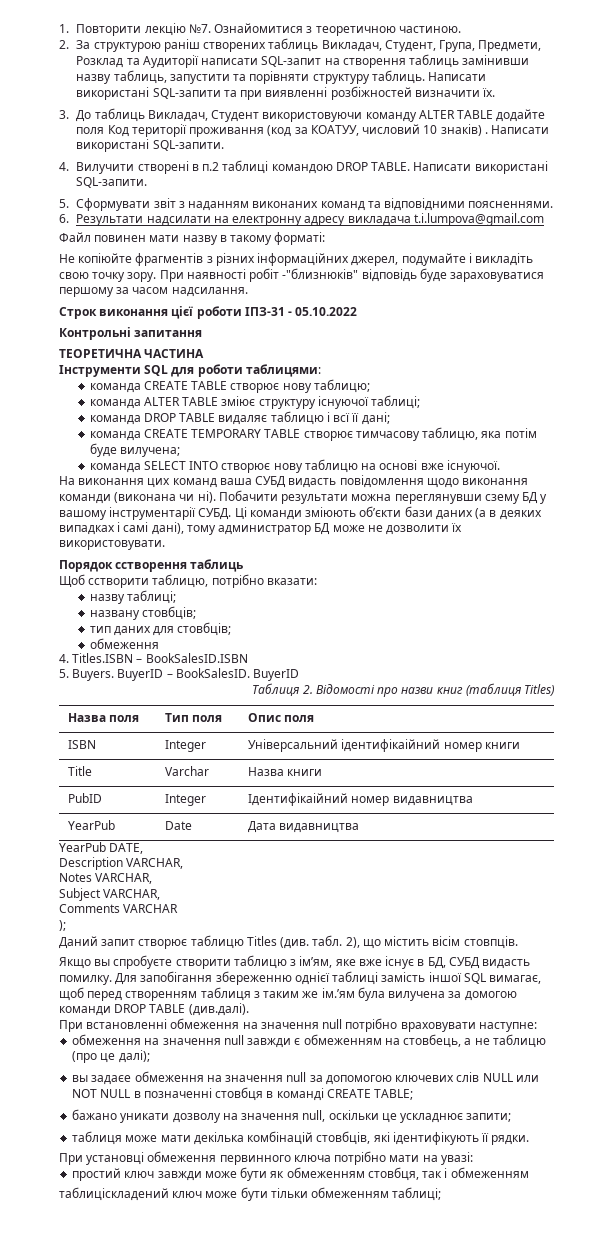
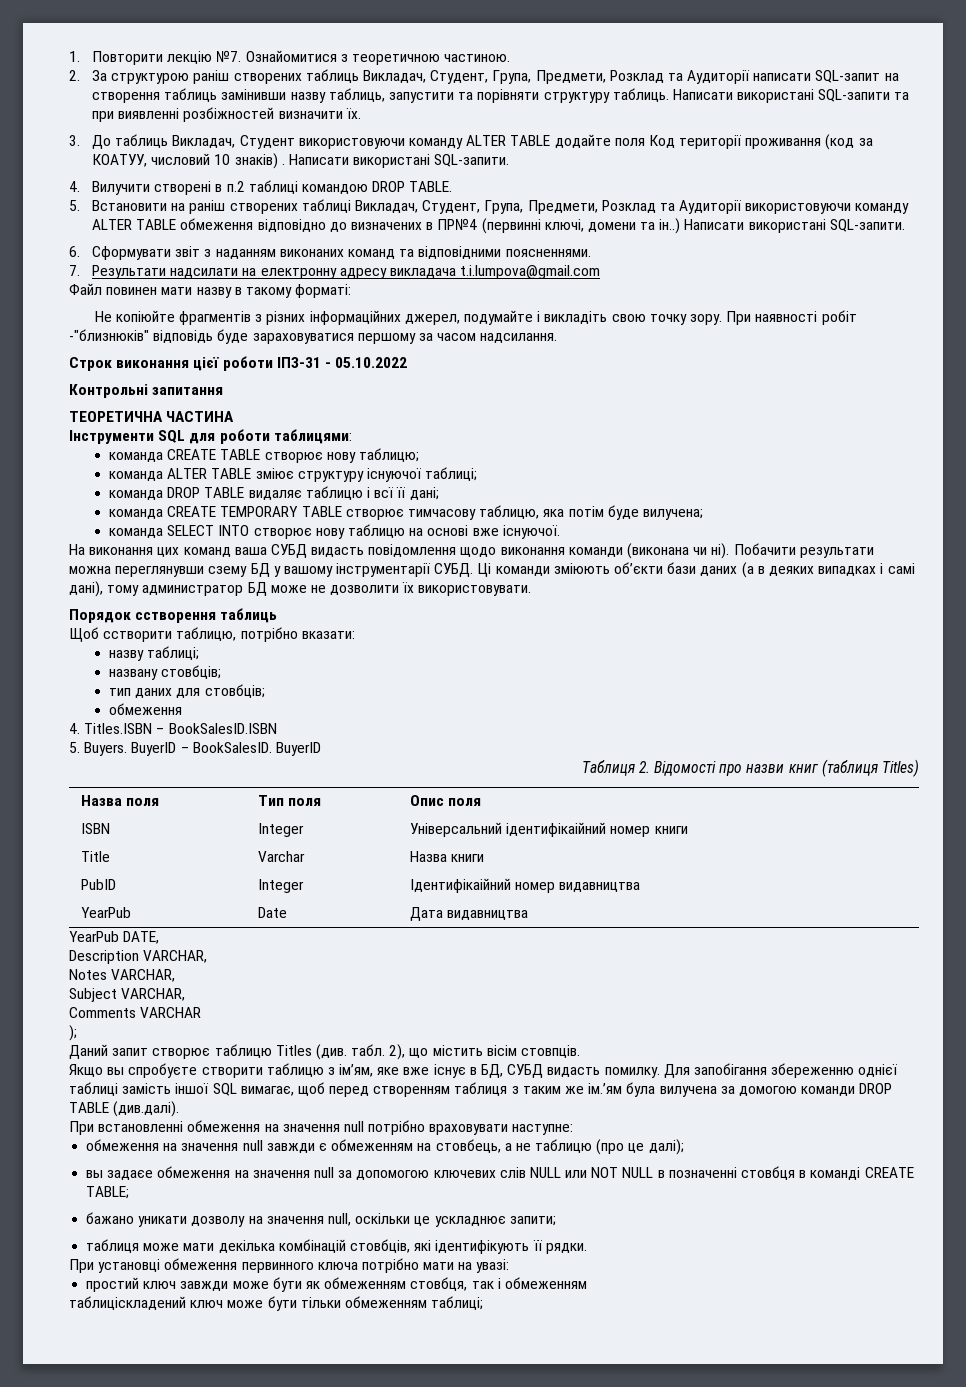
- 4. Вилучити створені в п.2 таблиці командою DROP TABLE. Написати використані SQL-запити.
- 5. Сформувати звіт з наданням виконаних команд та відповідними поясненнями.
+ 4. Вилучити створені в п.2 таблиці командою DROP TABLE.
+ 5. Встановити на раніш створених таблиці Викладач, Студент, Група, Предмети, Розклад та Аудиторії використовуючи команду ALTER TABLE обмеження відповідно до визначених в ПР№4 (первинні ключі, домени та ін..) Написати використані SQL-запити.
+ 6. Сформувати звіт з наданням виконаних команд та відповідними поясненнями.
- 6. Результати надсилати на електронну адресу викладача t.i.lumpova@gmail.com
+ 7. Результати надсилати на електронну адресу викладача t.i.lumpova@gmail.com

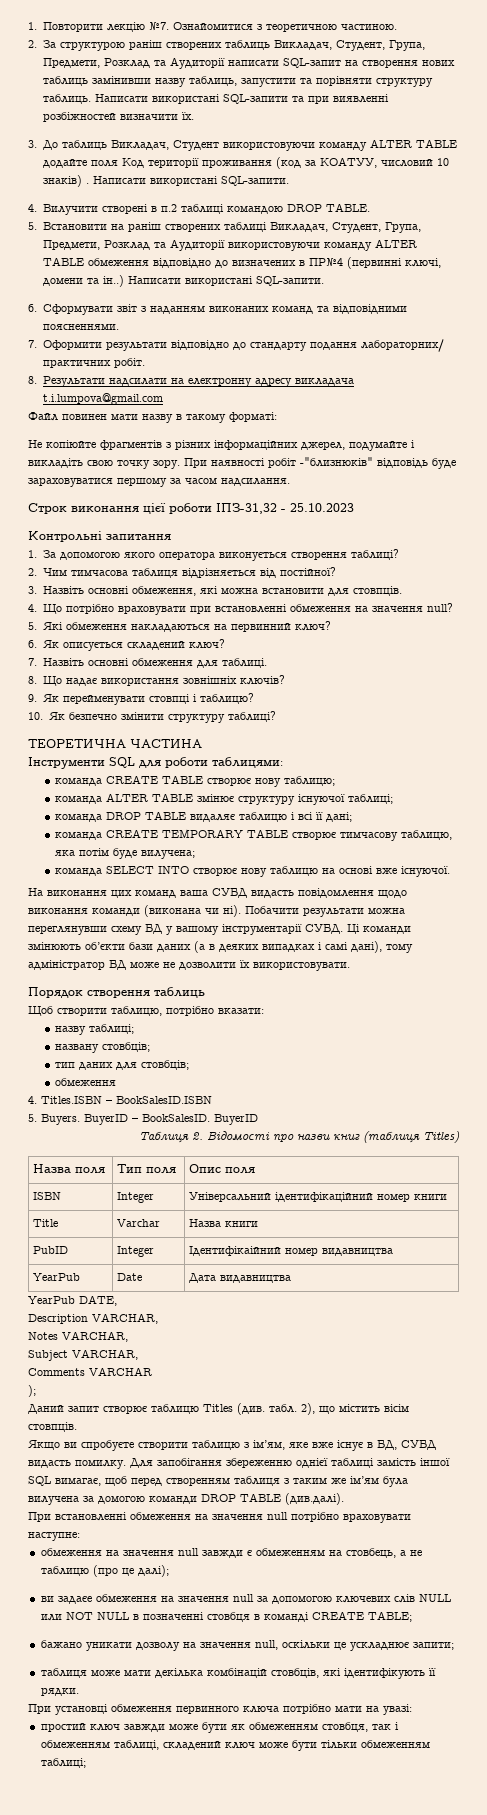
- 2. За структурою раніш створених таблиць Викладач, Студент, Група, Предмети, Розклад та Аудиторії написати SQL-запит на створення таблиць замінивши назву таблиць, запустити та порівняти структуру таблиць.
+ 2. За структурою раніш створених таблиць Викладач, Студент, Група, Предмети, Розклад та Аудиторії написати SQL-запит на створення нових таблиць замінивши назву таблиць, запустити та порівняти структуру таблиць.
- 7. Результати надсилати на електронну адресу викладача t.i.lumpova@gmail.com
+ 7. Оформити результати відповідно до стандарту подання лабораторних/ практичних робіт.
+ 8. Результати надсилати на електронну адресу викладача t.i.lumpova@gmail.com
- Строк виконання цієї роботи ІПЗ-31 - 05.10.2022
+ Строк виконання цієї роботи ІПЗ-31,32 - 25.10.2023
+ 1. За допомогою якого оператора виконується створення таблиці?
+ 2. Чим тимчасова таблиця відрізняється від постійної?
+ 3. Назвіть основні обмеження, які можна встановити для стовпців.
+ 4. Що потрібно враховувати при встановленні обмеження на значення null?
+ 5. Які обмеження накладаються на первинний ключ?
+ 6. Як описується складений ключ?
+ 7. Назвіть основні обмеження для таблиці.
+ 8. Що надає використання зовнішніх ключів?
+ 9. Як перейменувати стовпці і таблицю?
+ 10. Як безпечно змінити структуру таблиці?
- команда ALTER TABLE зміює структуру існуючої таблиці;
+ команда ALTER TABLE змінює структуру існуючої таблиці;
- команда DROP TABLE видаляє таблицю і всї її дані;
+ команда DROP TABLE видаляє таблицю і всі її дані;
- Побачити результати можна переглянувши сзему БД у вашому інструментарії СУБД.
+ Побачити результати можна переглянувши схему БД у вашому інструментарії СУБД.
- Ці команди зміюють об’єкти бази даних (а в деяких випадках і самі дані), тому администратор БД може не дозволити їх використовувати.
+ Ці команди змінюють об’єкти бази даних (а в деяких випадках і самі дані), тому адміністратор БД може не дозволити їх використовувати.
- Порядок сстворення таблиць
+ Порядок створення таблиць
- Щоб сстворити таблицю, потрібно вказати:
+ Щоб створити таблицю, потрібно вказати:
- ISBN | Integer | Універсальний ідентифікаійний номер книги
+ ISBN | Integer | Універсальний ідентифікаційний номер книги
- Якщо вы спробуєте створити таблицю з ім’ям, яке вже існує в БД, СУБД видасть помилку.
+ Якщо ви спробуєте створити таблицю з ім’ям, яке вже існує в БД, СУБД видасть помилку.
- Для запобігання збереженню однієї таблиці замість іншої SQL вимагає, щоб перед створенням таблиця з таким же ім.’ям була вилучена за домогою команди DROP TABLE (див.далі).
+ Для запобігання збереженню однієї таблиці замість іншої SQL вимагає, щоб перед створенням таблиця з таким же ім’ям була вилучена за домогою команди DROP TABLE (див.далі).
- вы задаєе обмеження на значення null за допомогою ключевих слів NULL или NOT NULL в позначенні стовбця в команді CREATE TABLE;
+ ви задаєе обмеження на значення null за допомогою ключевих слів NULL или NOT NULL в позначенні стовбця в команді CREATE TABLE;
- простий ключ завжди може бути як обмеженням стовбця, так і обмеженням
- таблиціскладений ключ може бути тільки обмеженням таблиці;
+ простий ключ завжди може бути як обмеженням стовбця, так і обмеженням таблиці, складений ключ може бути тільки обмеженням таблиці;

